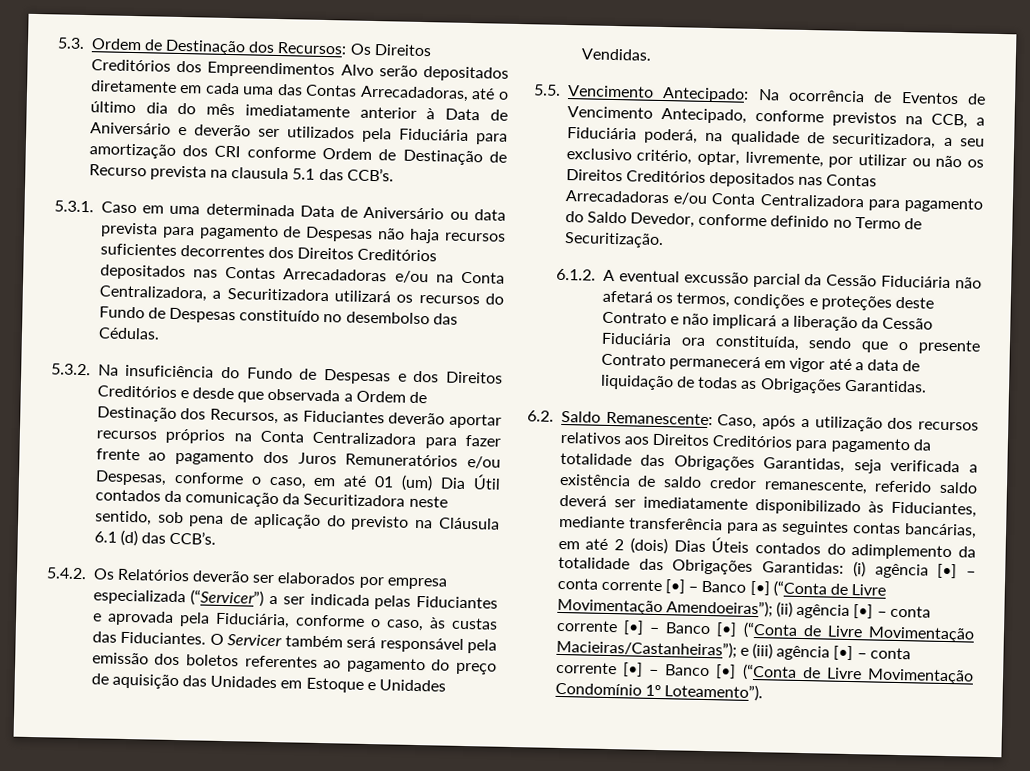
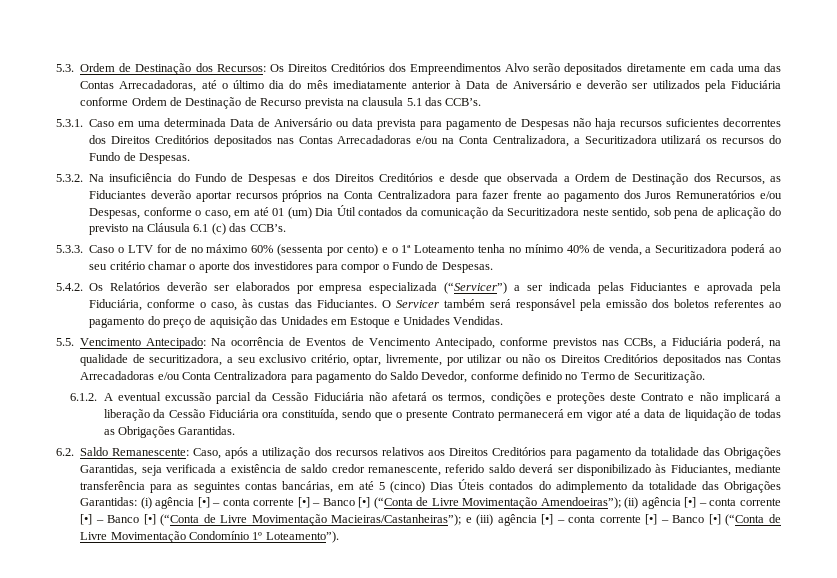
- 5.3. Ordem de Destinação dos Recursos: Os Direitos Creditórios dos Empreendimentos Alvo serão depositados diretamente em cada uma das Contas Arrecadadoras, até o último dia do mês imediatamente anterior à Data de Aniversário e deverão ser utilizados pela Fiduciária para amortização dos CRI conforme Ordem de Destinação de Recurso prevista na clausula 5.1 das CCB’s.
+ 5.3. Ordem de Destinação dos Recursos: Os Direitos Creditórios dos Empreendimentos Alvo serão depositados diretamente em cada uma das Contas Arrecadadoras, até o último dia do mês imediatamente anterior à Data de Aniversário e deverão ser utilizados pela Fiduciária conforme Ordem de Destinação de Recurso prevista na clausula 5.1 das CCB’s.
- 5.3.1. Caso em uma determinada Data de Aniversário ou data prevista para pagamento de Despesas não haja recursos suficientes decorrentes dos Direitos Creditórios depositados nas Contas Arrecadadoras e/ou na Conta Centralizadora, a Securitizadora utilizará os recursos do Fundo de Despesas constituído no desembolso das Cédulas.
+ 5.3.1. Caso em uma determinada Data de Aniversário ou data prevista para pagamento de Despesas não haja recursos suficientes decorrentes dos Direitos Creditórios depositados nas Contas Arrecadadoras e/ou na Conta Centralizadora, a Securitizadora utilizará os recursos do Fundo de Despesas.
- 5.3.2. Na insuficiência do Fundo de Despesas e dos Direitos Creditórios e desde que observada a Ordem de Destinação dos Recursos, as Fiduciantes deverão aportar recursos próprios na Conta Centralizadora para fazer frente ao pagamento dos Juros Remuneratórios e/ou Despesas, conforme o caso, em até 01 (um) Dia Útil contados da comunicação da Securitizadora neste sentido, sob pena de aplicação do previsto na Cláusula 6.1 (d) das CCB’s.
+ 5.3.2. Na insuficiência do Fundo de Despesas e dos Direitos Creditórios e desde que observada a Ordem de Destinação dos Recursos, as Fiduciantes deverão aportar recursos próprios na Conta Centralizadora para fazer frente ao pagamento dos Juros Remuneratórios e/ou Despesas, conforme o caso, em até 01 (um) Dia Útil contados da comunicação da Securitizadora neste sentido, sob pena de aplicação do previsto na Cláusula 6.1 (c) das CCB’s.
+ 5.3.3. Caso o LTV for de no máximo 60% (sessenta por cento) e o 1ª Loteamento tenha no mínimo 40% de venda, a Securitizadora poderá ao seu critério chamar o aporte dos investidores para compor o Fundo de Despesas.
- 5.5. Vencimento Antecipado: Na ocorrência de Eventos de Vencimento Antecipado, conforme previstos na CCB, a Fiduciária poderá, na qualidade de securitizadora, a seu exclusivo critério, optar, livremente, por utilizar ou não os Direitos Creditórios depositados nas Contas Arrecadadoras e/ou Conta Centralizadora para pagamento do Saldo Devedor, conforme definido no Termo de Securitização.
+ 5.5. Vencimento Antecipado: Na ocorrência de Eventos de Vencimento Antecipado, conforme previstos nas CCBs, a Fiduciária poderá, na qualidade de securitizadora, a seu exclusivo critério, optar, livremente, por utilizar ou não os Direitos Creditórios depositados nas Contas Arrecadadoras e/ou Conta Centralizadora para pagamento do Saldo Devedor, conforme definido no Termo de Securitização.
- Caso, após a utilização dos recursos relativos aos Direitos Creditórios para pagamento da totalidade das Obrigações Garantidas, seja verificada a existência de saldo credor remanescente, referido saldo deverá ser imediatamente disponibilizado às Fiduciantes, mediante transferência para as seguintes contas bancárias, em até 2 (dois) Dias Úteis contados do adimplemento da totalidade das Obrigações Garantidas:
+ Caso, após a utilização dos recursos relativos aos Direitos Creditórios para pagamento da totalidade das Obrigações Garantidas, seja verificada a existência de saldo credor remanescente, referido saldo deverá ser disponibilizado às Fiduciantes, mediante transferência para as seguintes contas bancárias, em até 5 (cinco) Dias Úteis contados do adimplemento da totalidade das Obrigações Garantidas:

